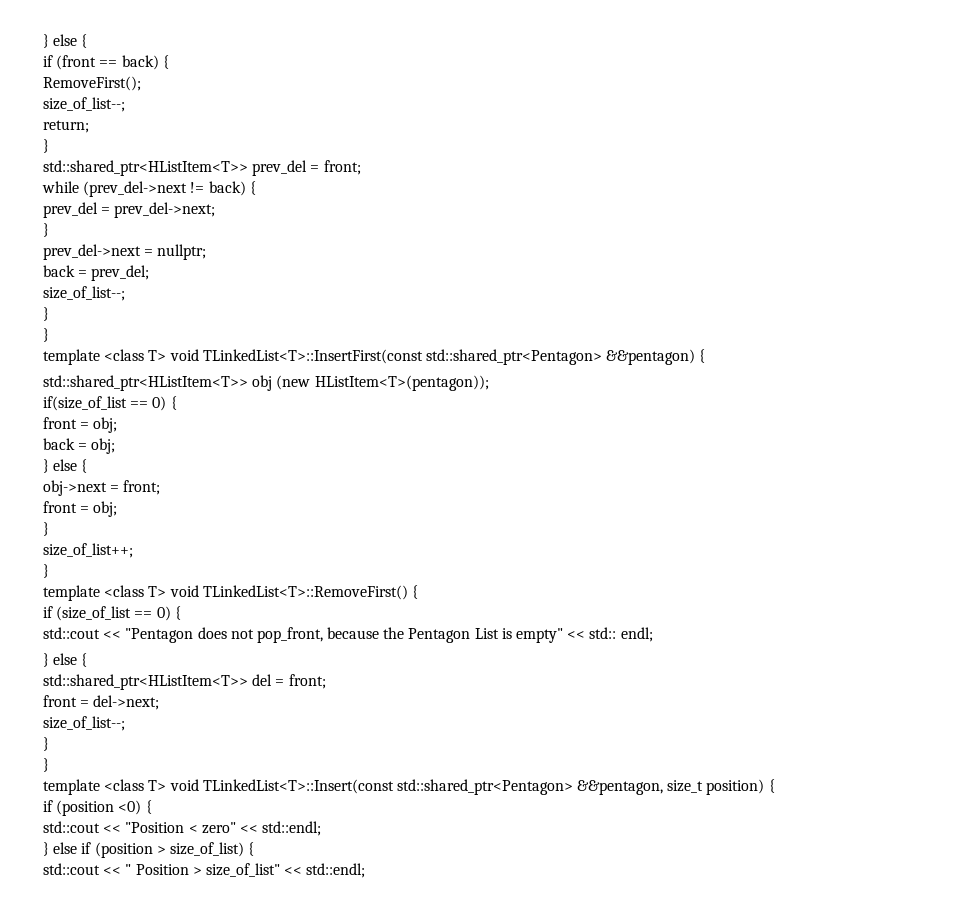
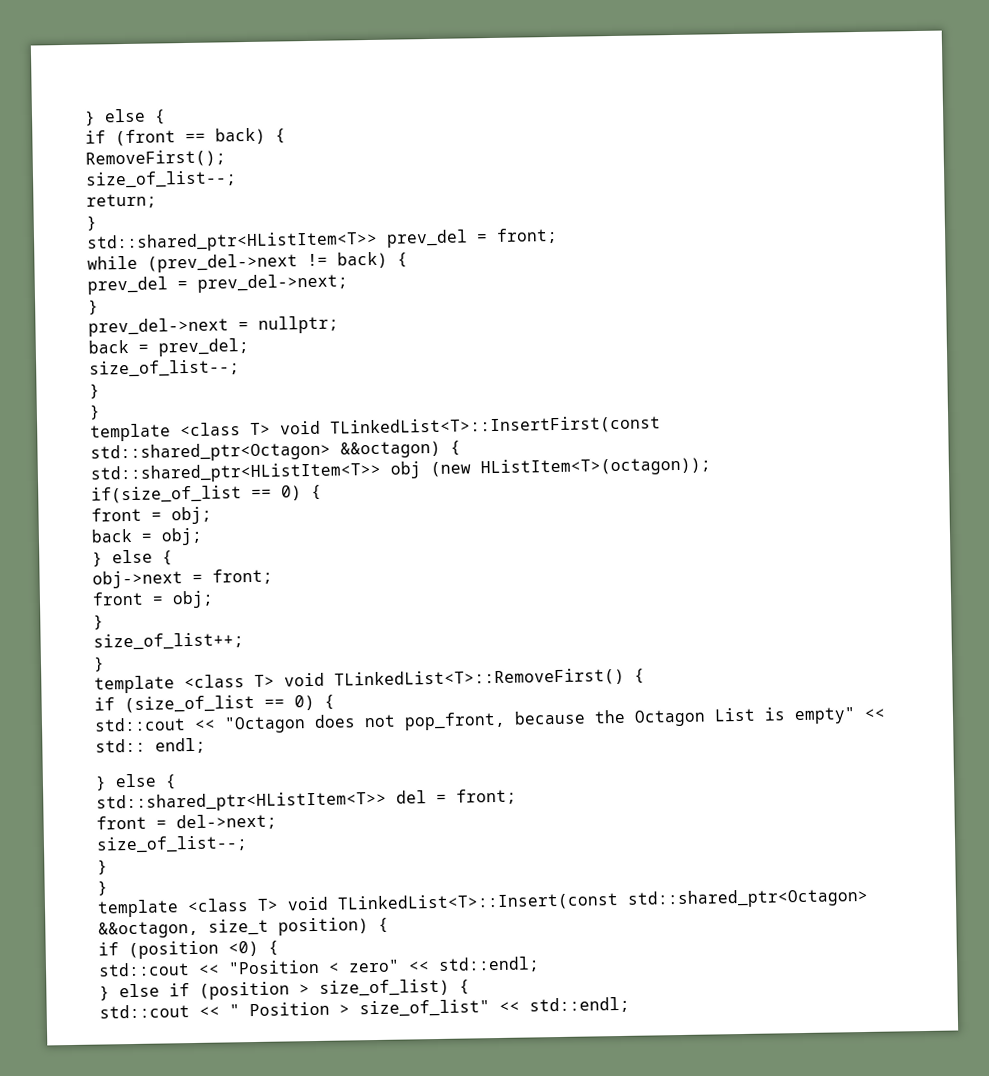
- template <class T> void TLinkedList<T>::InsertFirst(const std::shared_ptr<Pentagon> &&pentagon) {
+ template <class T> void TLinkedList<T>::InsertFirst(const std::shared_ptr<Octagon> &&octagon) {
- std::shared_ptr<HListItem<T>> obj (new HListItem<T>(pentagon));
+ std::shared_ptr<HListItem<T>> obj (new HListItem<T>(octagon));
- std::cout << "Pentagon does not pop_front, because the Pentagon List is empty" << std:: endl;
+ std::cout << "Octagon does not pop_front, because the Octagon List is empty" << std:: endl;
- template <class T> void TLinkedList<T>::Insert(const std::shared_ptr<Pentagon> &&pentagon, size_t position) {
+ template <class T> void TLinkedList<T>::Insert(const std::shared_ptr<Octagon> &&octagon, size_t position) {

